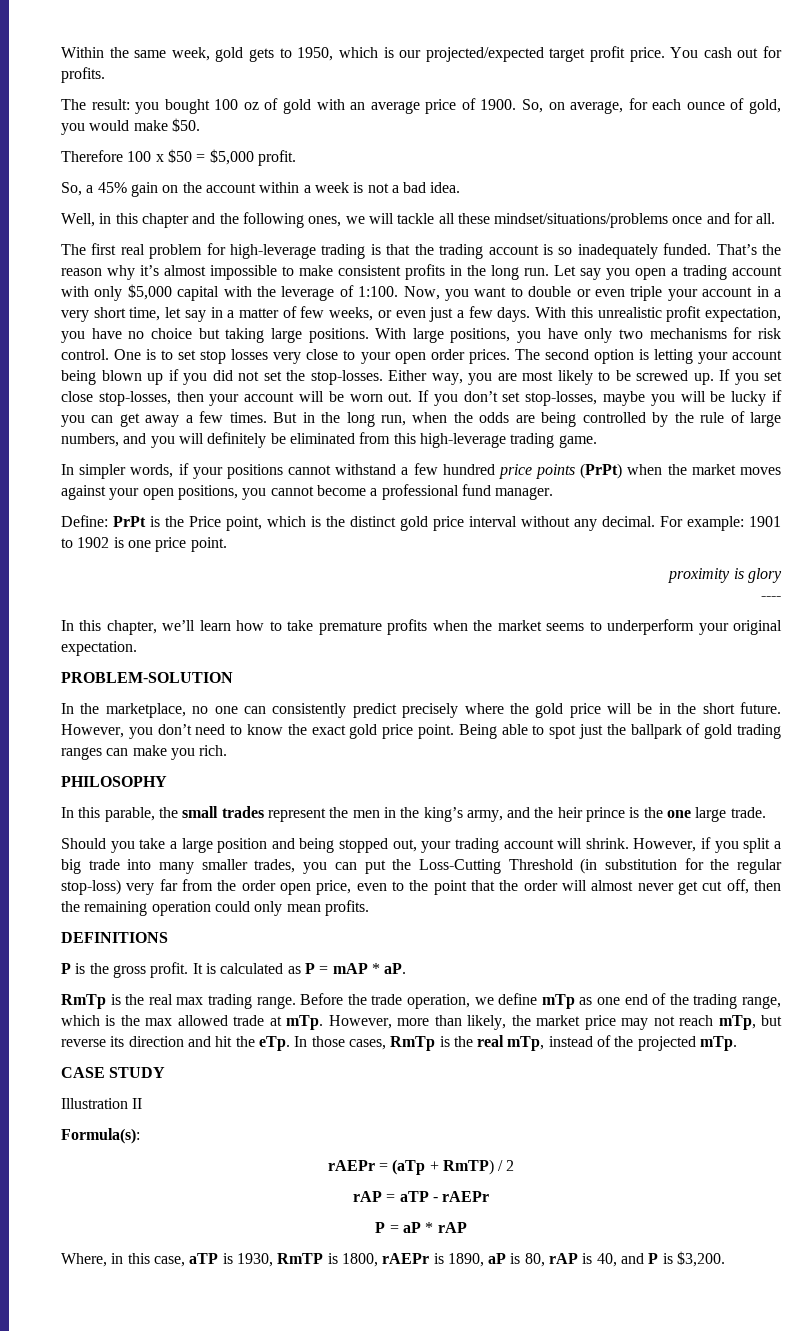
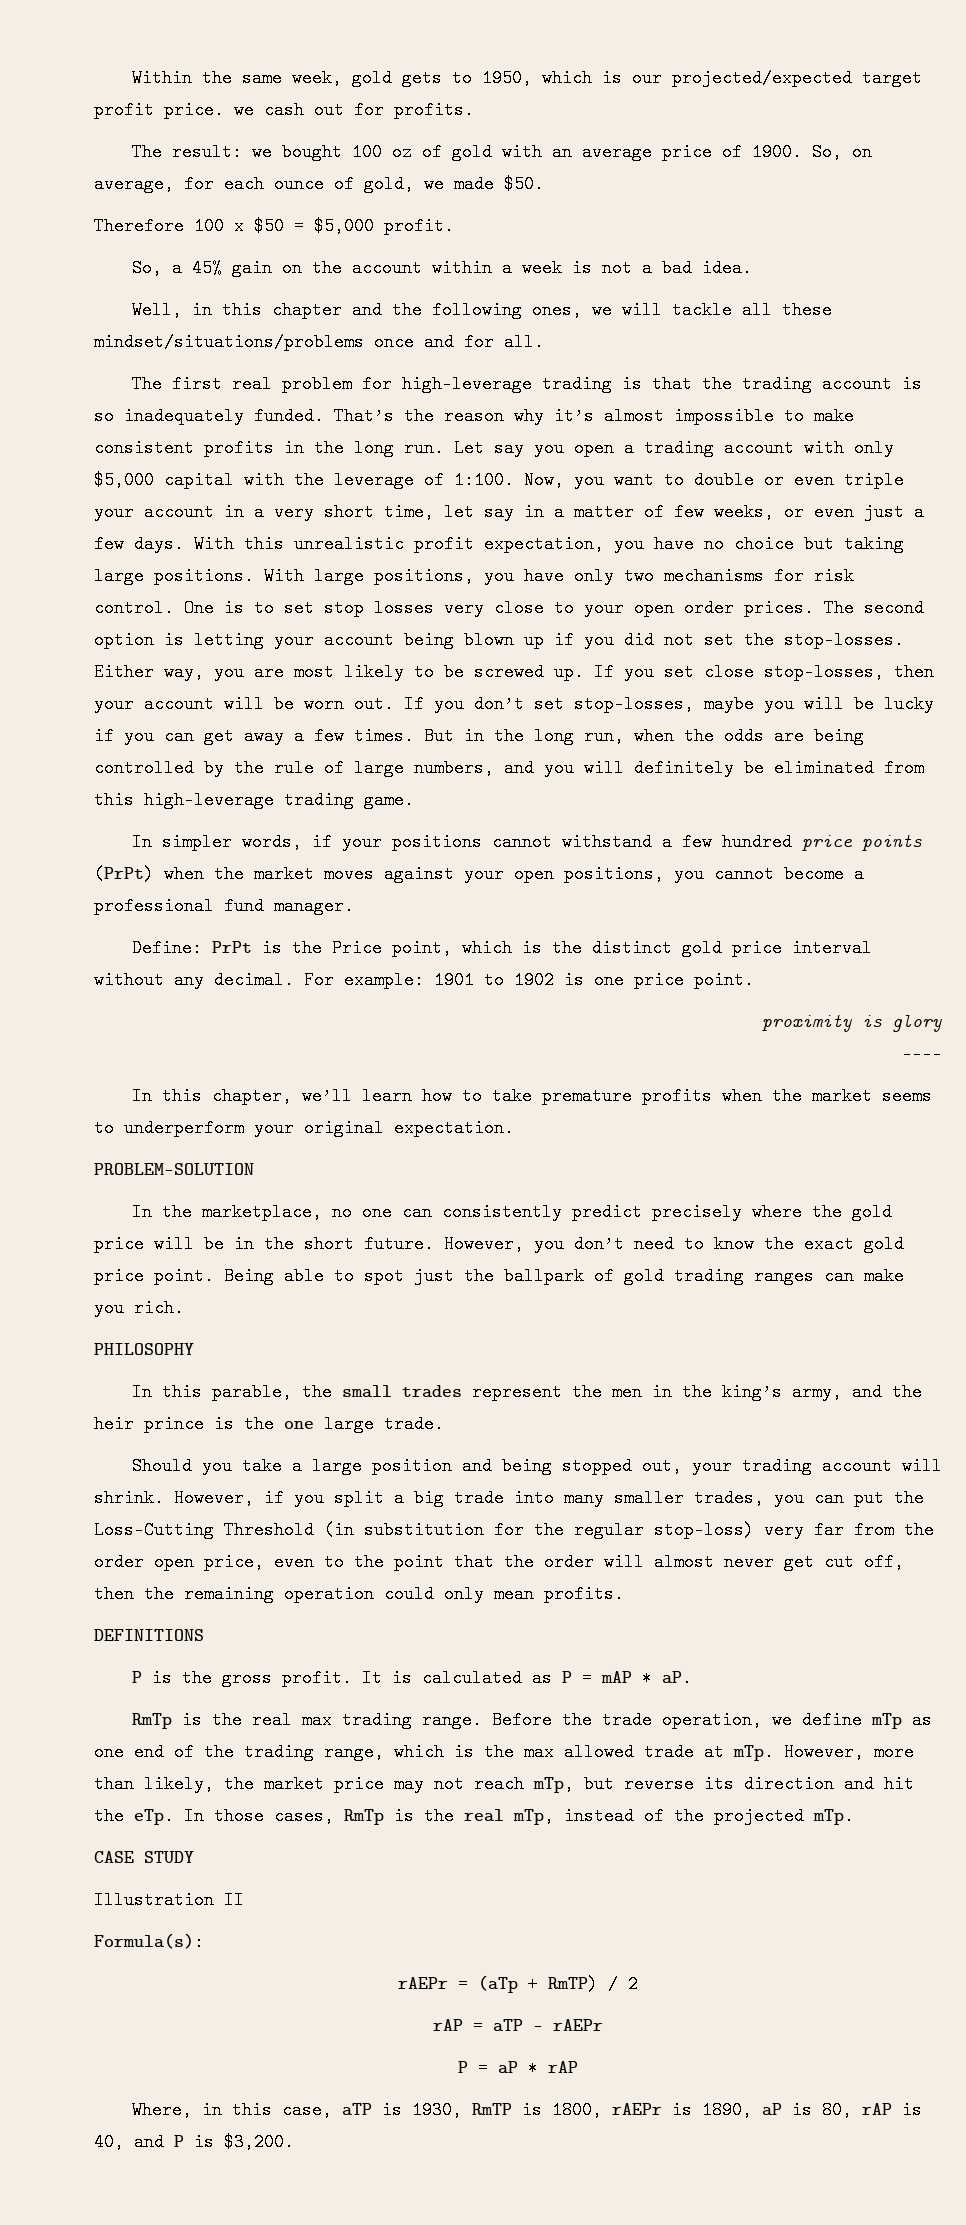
- Within the same week, gold gets to 1950, which is our projected/expected target profit price. You cash out for profits.
+ Within the same week, gold gets to 1950, which is our projected/expected target profit price. we cash out for profits.
- The result: you bought 100 oz of gold with an average price of 1900.
+ The result: we bought 100 oz of gold with an average price of 1900.
- So, on average, for each ounce of gold, you would make $50.
+ So, on average, for each ounce of gold, we made $50.

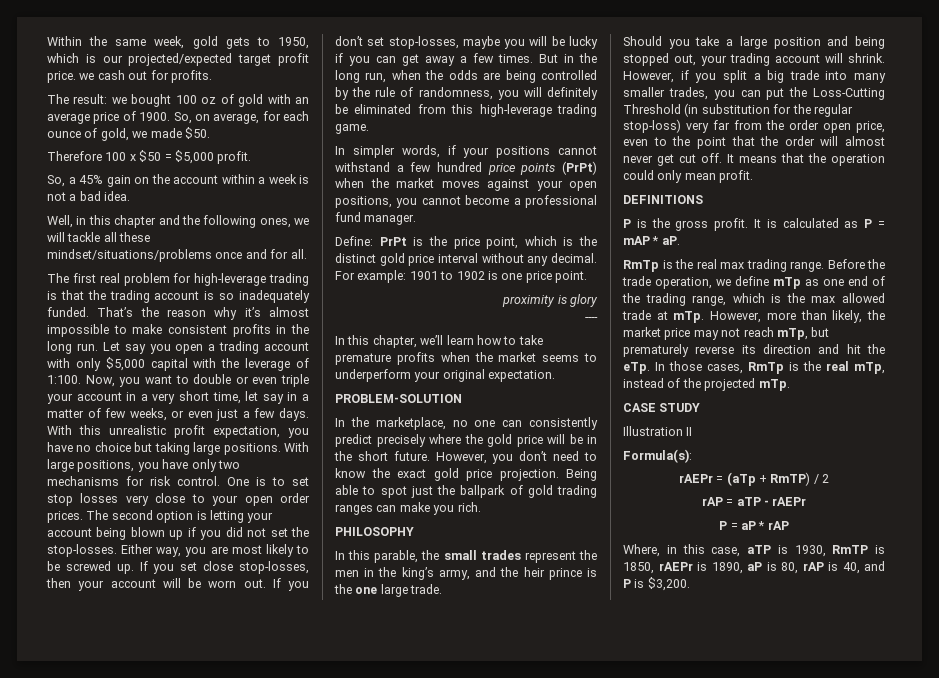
- But in the long run, when the odds are being controlled by the rule of large numbers, and you will definitely be eliminated from this high-leverage trading game.
+ But in the long run, when the odds are being controlled by the rule of randomness, you will definitely be eliminated from this high-leverage trading game.
- Define: PrPt is the Price point, which is the distinct gold price interval without any decimal.
+ Define: PrPt is the price point, which is the distinct gold price interval without any decimal.
- However, you don’t need to know the exact gold price point.
+ However, you don’t need to know the exact gold price projection.
- However, if you split a big trade into many smaller trades, you can put the Loss-Cutting Threshold (in substitution for the regular stop-loss) very far from the order open price, even to the point that the order will almost never get cut off, then the remaining operation could only mean profits.
+ However, if you split a big trade into many smaller trades, you can put the Loss-Cutting Threshold (in substitution for the regular stop-loss) very far from the order open price, even to the point that the order will almost never get cut off. It means that the operation could only mean profit.
- However, more than likely, the market price may not reach mTp, but reverse its direction and hit the eTp.
+ However, more than likely, the market price may not reach mTp, but prematurely reverse its direction and hit the eTp.
- Where, in this case, aTP is 1930, RmTP is 1800, rAEPr is 1890, aP is 80, rAP is 40, and P is $3,200.
+ Where, in this case, aTP is 1930, RmTP is 1850, rAEPr is 1890, aP is 80, rAP is 40, and P is $3,200.

